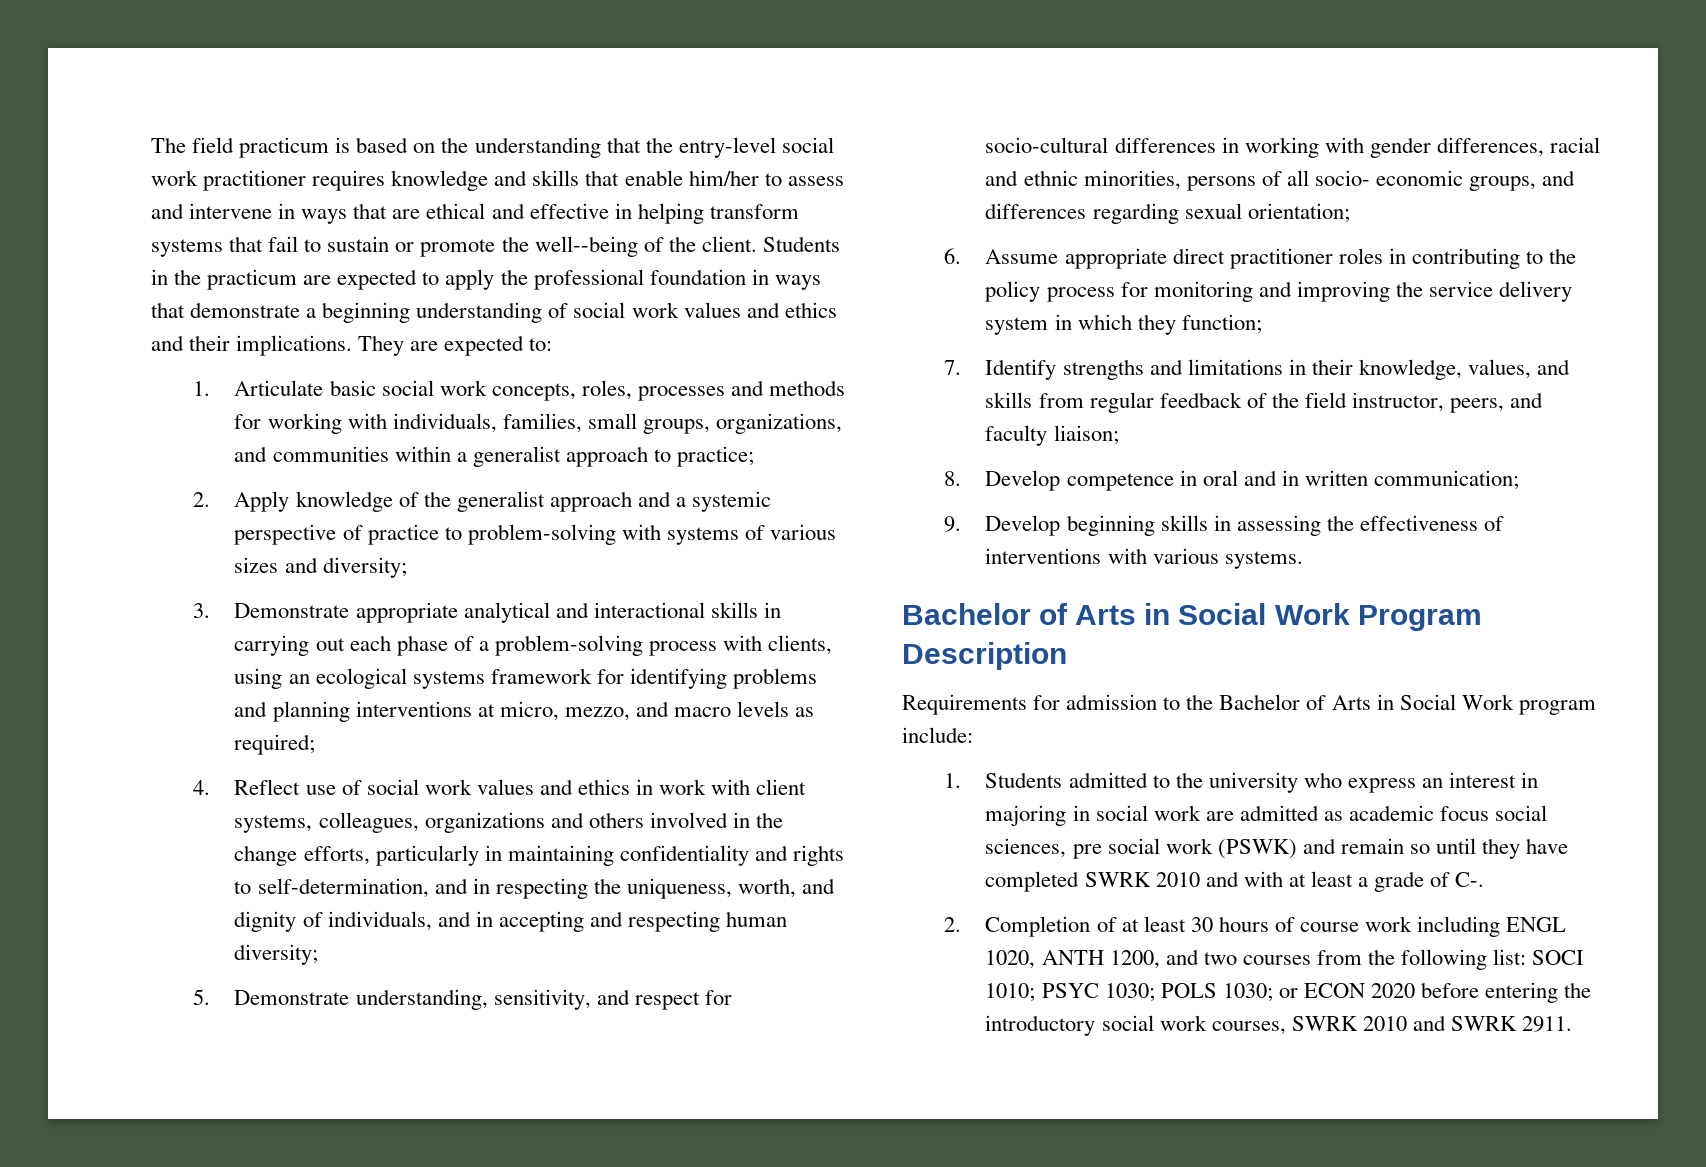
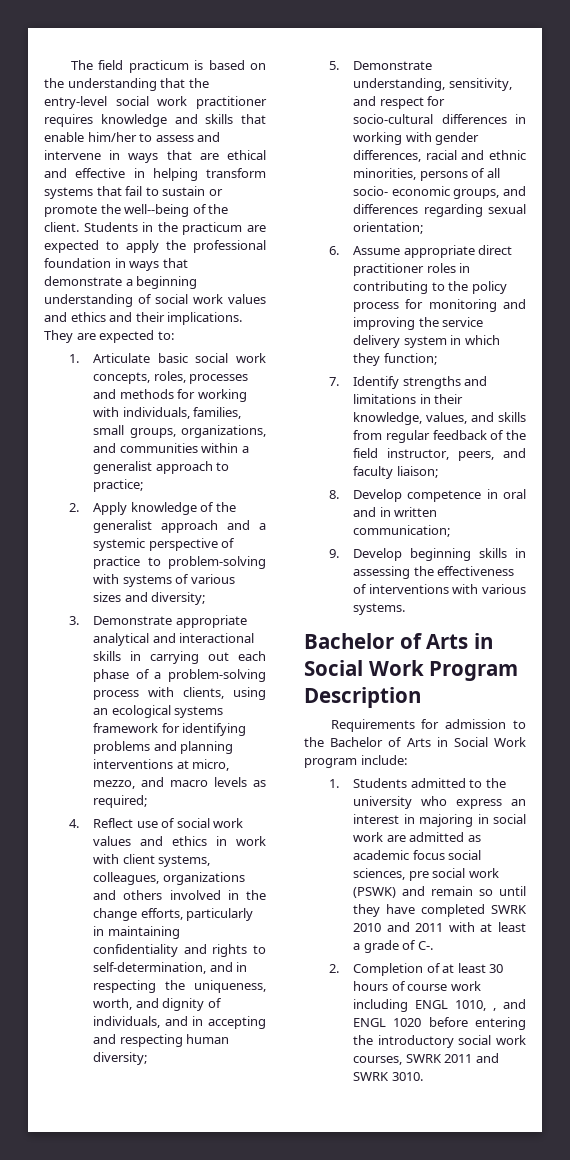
- 1. Students admitted to the university who express an interest in majoring in social work are admitted as academic focus social sciences, pre social work (PSWK) and remain so until they have completed SWRK 2010 and with at least a grade of C‐.
+ 1. Students admitted to the university who express an interest in majoring in social work are admitted as academic focus social sciences, pre social work (PSWK) and remain so until they have completed SWRK 2010 and 2011 with at least a grade of C‐.
- 2. Completion of at least 30 hours of course work including ENGL 1020, ANTH 1200, and two courses from the following list: SOCI 1010; PSYC 1030; POLS 1030; or ECON 2020 before entering the introductory social work courses, SWRK 2010 and SWRK 2911.
+ 2. Completion of at least 30 hours of course work including ENGL 1010, , and ENGL 1020 before entering the introductory social work courses, SWRK 2011 and SWRK 3010.

